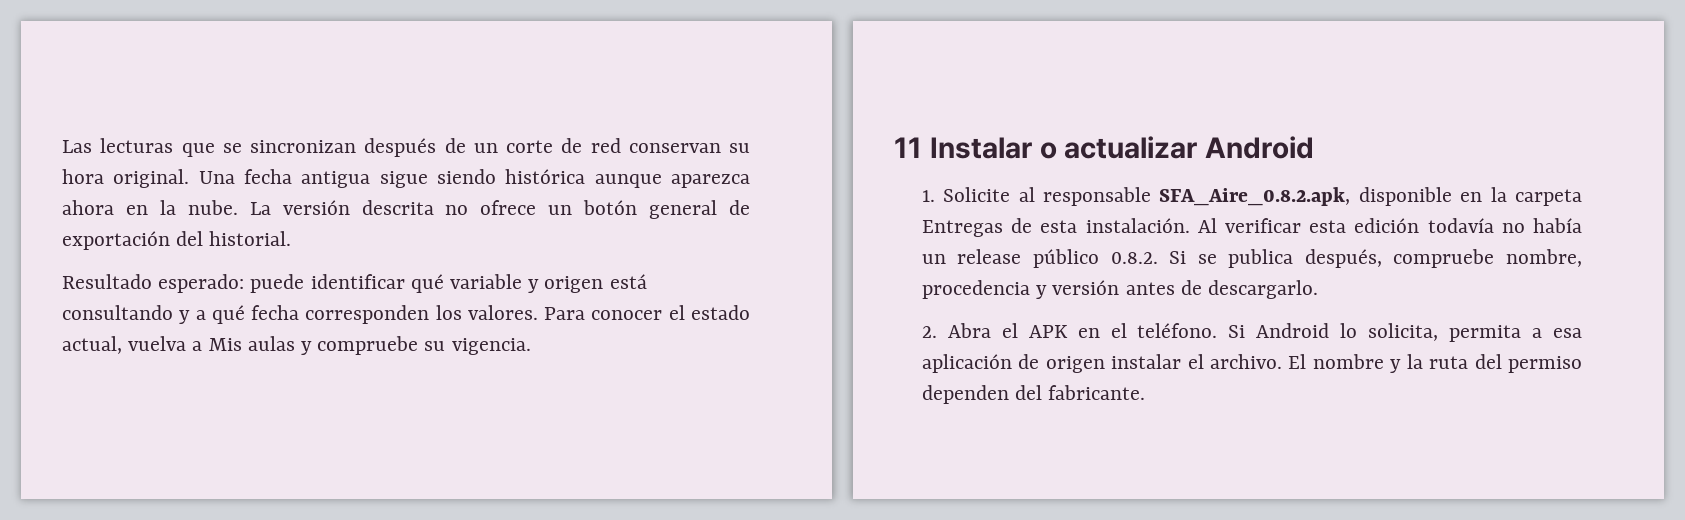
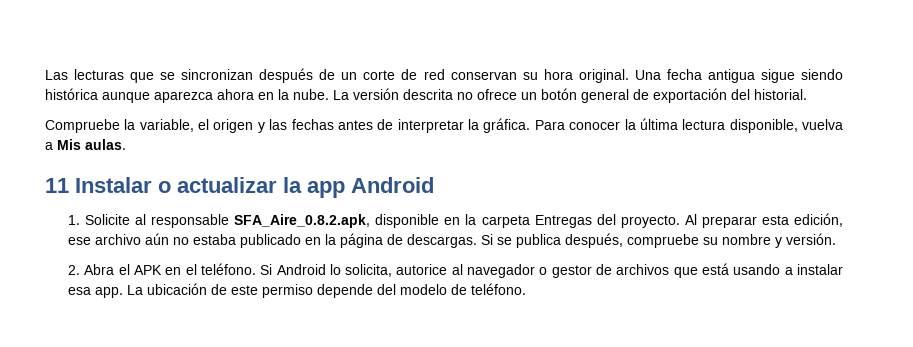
- Resultado esperado: puede identificar qué variable y origen está consultando y a qué fecha corresponden los valores. Para conocer el estado actual, vuelva a Mis aulas y compruebe su vigencia.
+ Compruebe la variable, el origen y las fechas antes de interpretar la gráfica. Para conocer la última lectura disponible, vuelva a Mis aulas.
- 11 Instalar o actualizar Android
+ 11 Instalar o actualizar la app Android
- 1. Solicite al responsable SFA_Aire_0.8.2.apk, disponible en la carpeta Entregas de esta instalación. Al verificar esta edición todavía no había un release público 0.8.2. Si se publica después, compruebe nombre, procedencia y versión antes de descargarlo.
+ 1. Solicite al responsable SFA_Aire_0.8.2.apk, disponible en la carpeta Entregas del proyecto. Al preparar esta edición, ese archivo aún no estaba publicado en la página de descargas. Si se publica después, compruebe su nombre y versión.
- Si Android lo solicita, permita a esa aplicación de origen instalar el archivo. El nombre y la ruta del permiso dependen del fabricante.
+ Si Android lo solicita, autorice al navegador o gestor de archivos que está usando a instalar esa app. La ubicación de este permiso depende del modelo de teléfono.

